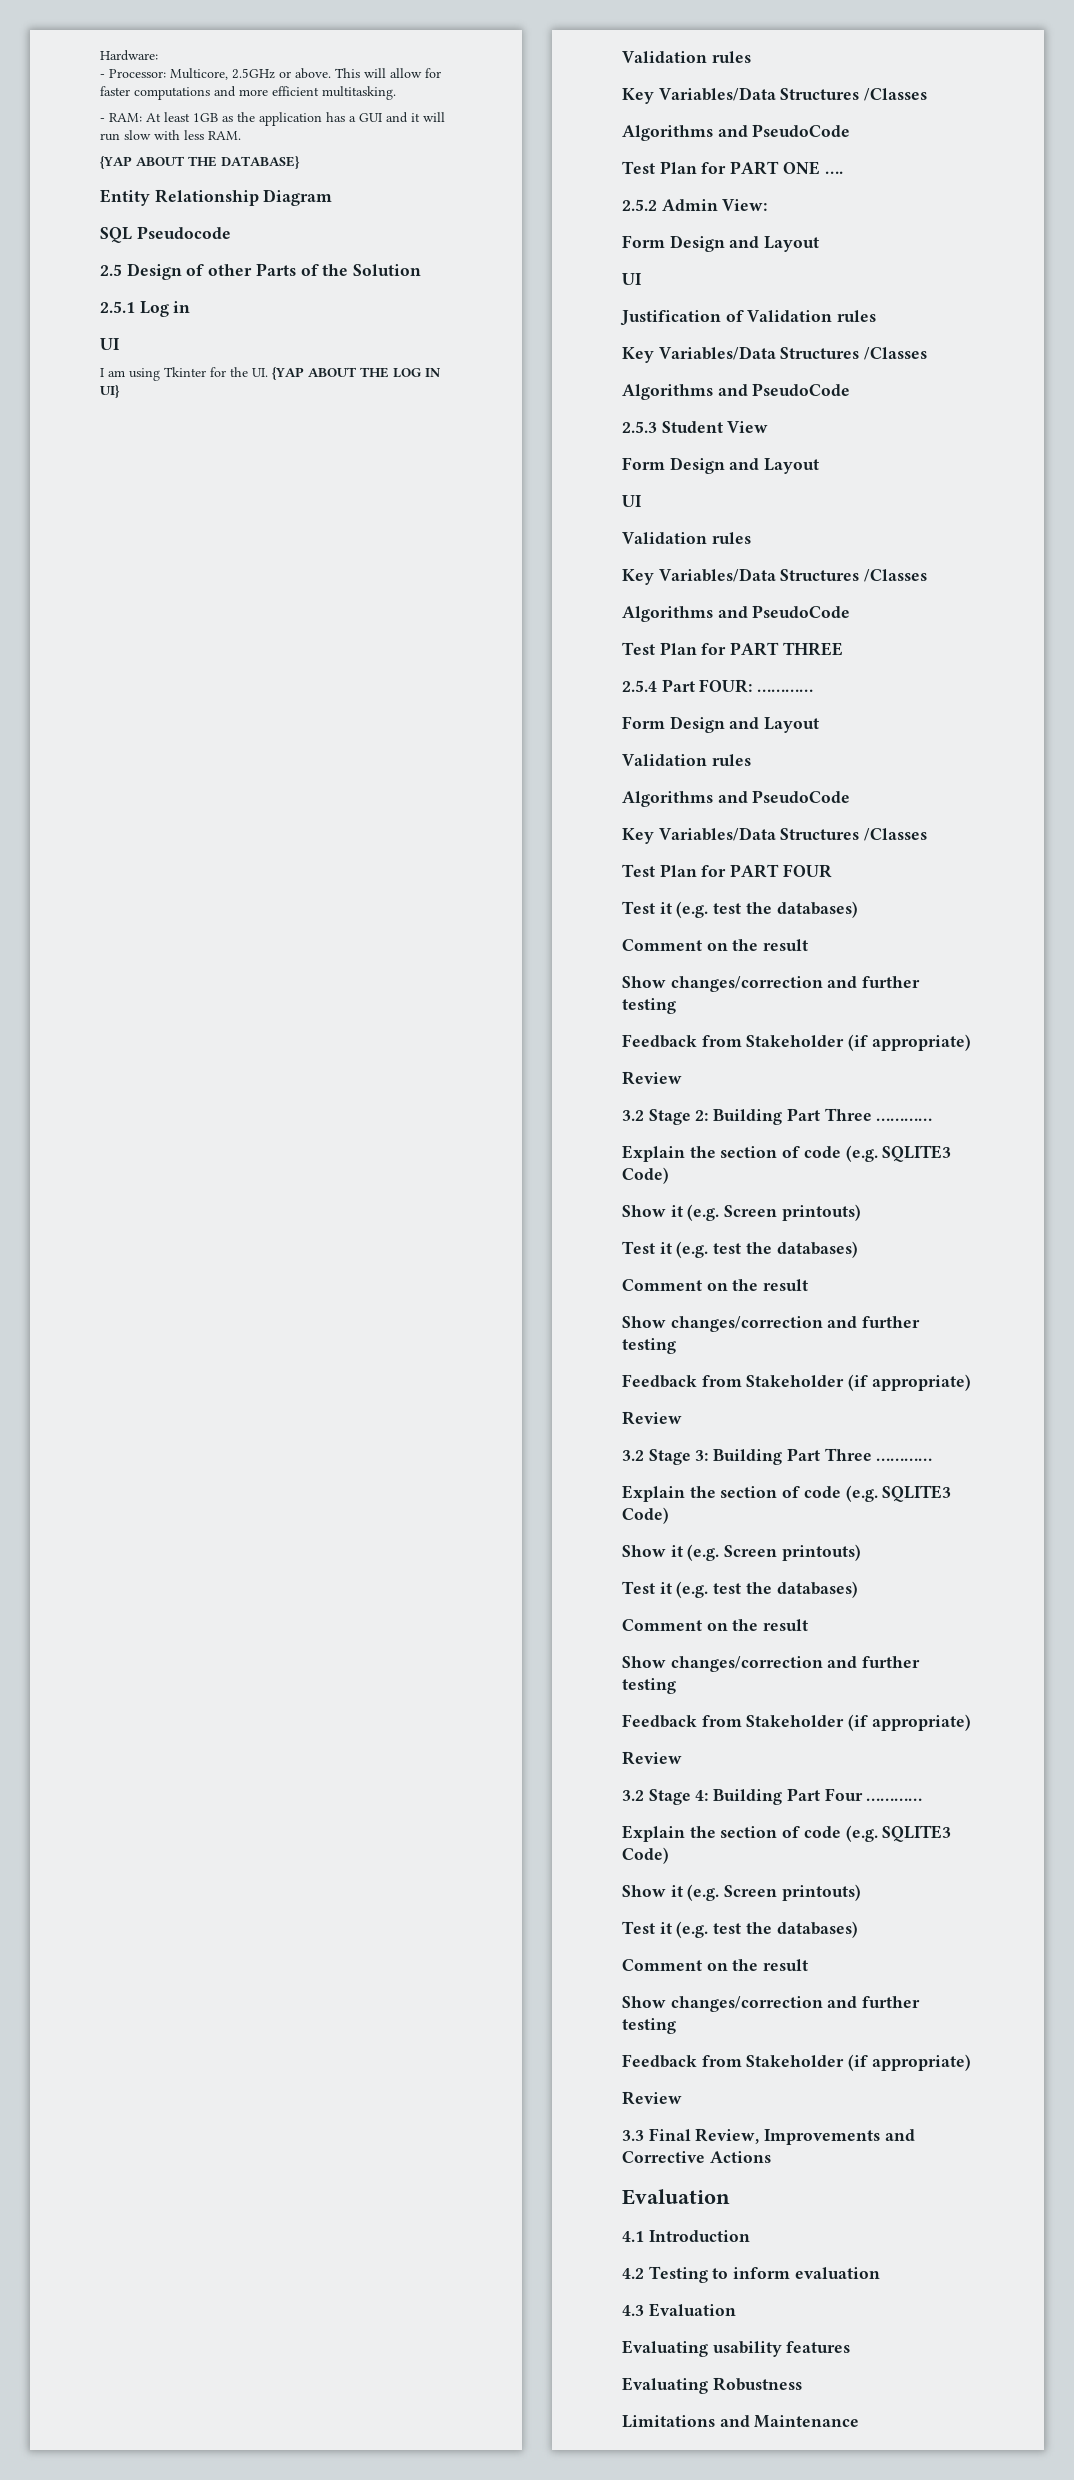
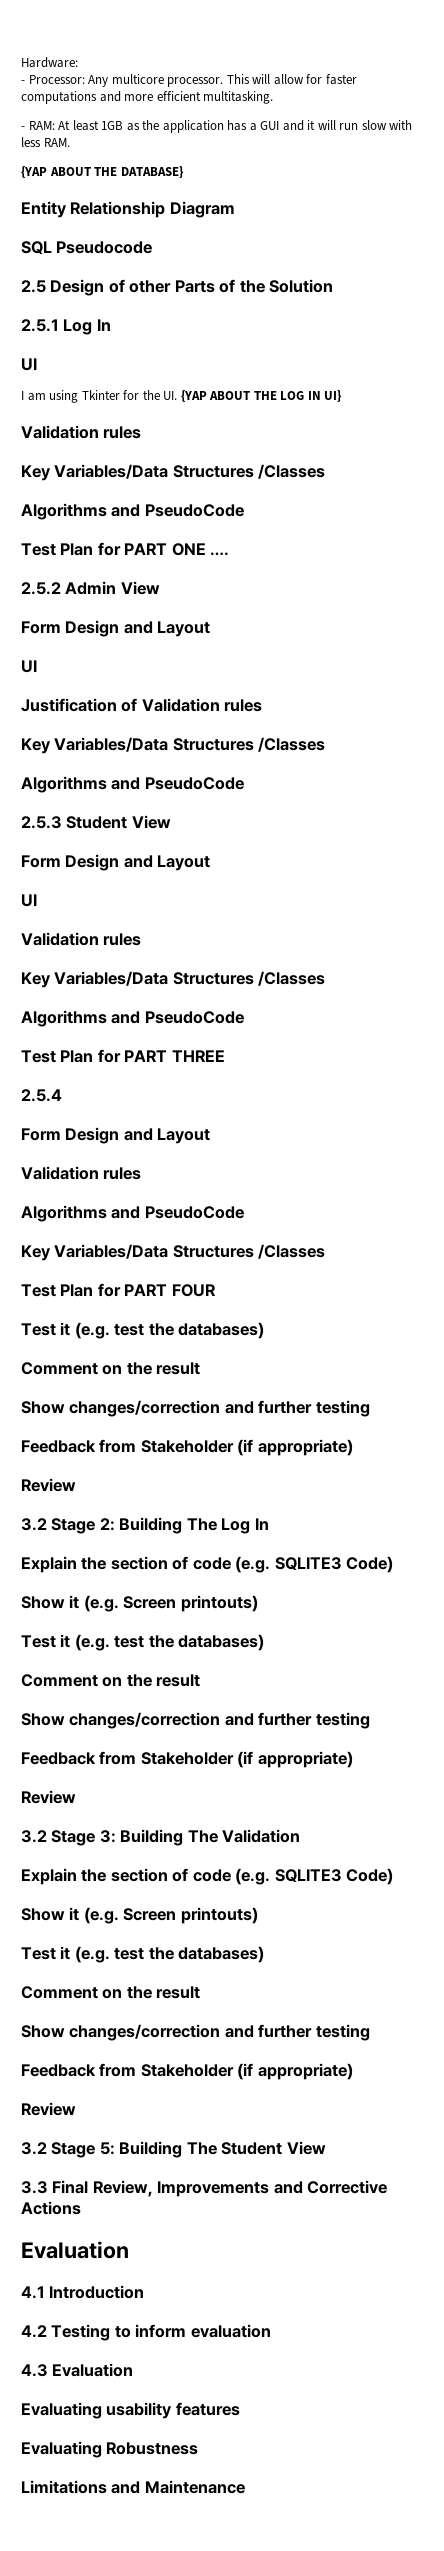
- - Processor: Multicore, 2.5GHz or above.
+ - Processor: Any multicore processor.
- 2.5.1 Log in
+ 2.5.1 Log In
- 2.5.2 Admin View:
+ 2.5.2 Admin View
- 2.5.4 Part FOUR: …………
+ 2.5.4
- 3.2 Stage 2: Building Part Three …………
+ 3.2 Stage 2: Building The Log In
- 3.2 Stage 3: Building Part Three …………
+ 3.2 Stage 3: Building The Validation
- 3.2 Stage 4: Building Part Four …………
- Explain the section of code (e.g. SQLITE3 Code)
- Show it (e.g. Screen printouts)
- Test it (e.g. test the databases)
- Comment on the result
- Show changes/correction and further testing
- Feedback from Stakeholder (if appropriate)
- Review
+ 3.2 Stage 5: Building The Student View

